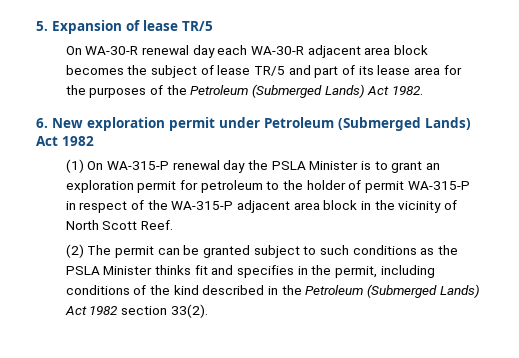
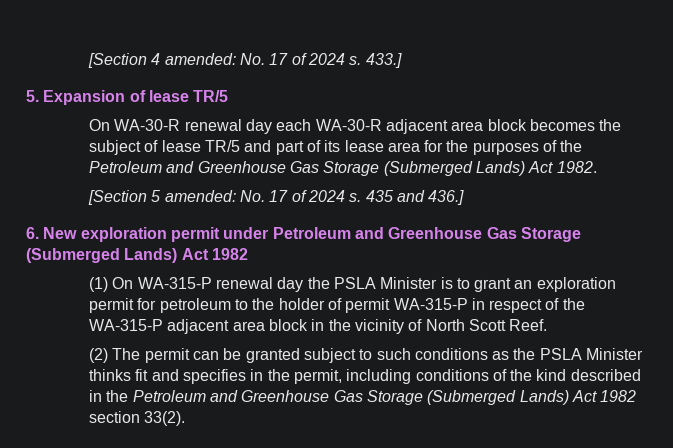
+ [Section 4 amended: No. 17 of 2024 s. 433.]
- On WA-30-R renewal day each WA-30-R adjacent area block becomes the subject of lease TR/5 and part of its lease area for the purposes of the Petroleum (Submerged Lands) Act 1982.
+ On WA-30-R renewal day each WA-30-R adjacent area block becomes the subject of lease TR/5 and part of its lease area for the purposes of the Petroleum and Greenhouse Gas Storage (Submerged Lands) Act 1982.
+ [Section 5 amended: No. 17 of 2024 s. 435 and 436.]
- 6. New exploration permit under Petroleum (Submerged Lands) Act 1982
+ 6. New exploration permit under Petroleum and Greenhouse Gas Storage (Submerged Lands) Act 1982
- (2) The permit can be granted subject to such conditions as the PSLA Minister thinks fit and specifies in the permit, including conditions of the kind described in the Petroleum (Submerged Lands) Act 1982 section 33(2).
+ (2) The permit can be granted subject to such conditions as the PSLA Minister thinks fit and specifies in the permit, including conditions of the kind described in the Petroleum and Greenhouse Gas Storage (Submerged Lands) Act 1982 section 33(2).

